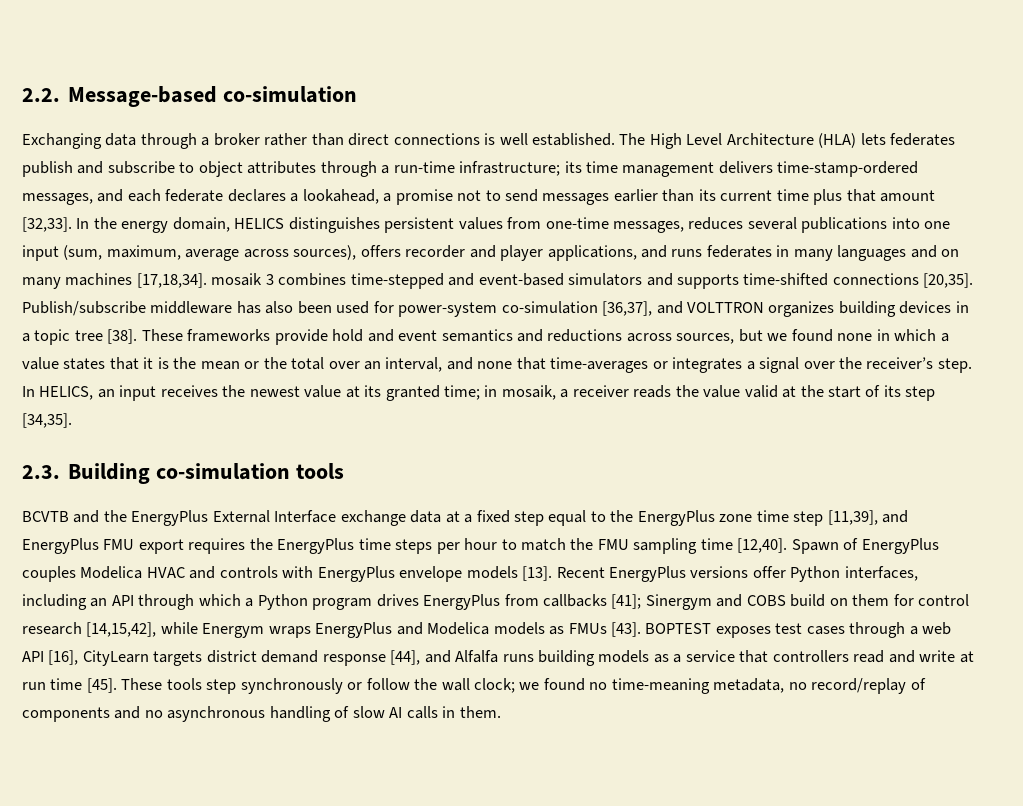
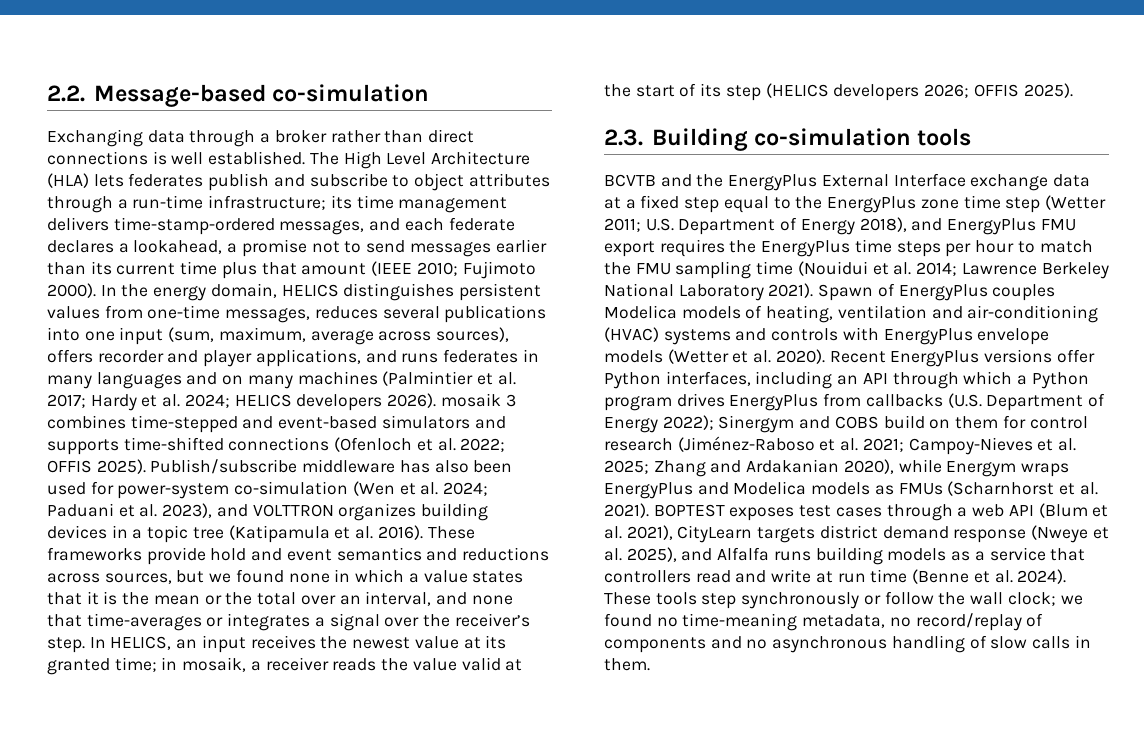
- The High Level Architecture (HLA) lets federates publish and subscribe to object attributes through a run-time infrastructure; its time management delivers time-stamp-ordered messages, and each federate declares a lookahead, a promise not to send messages earlier than its current time plus that amount [32,33].
+ The High Level Architecture (HLA) lets federates publish and subscribe to object attributes through a run-time infrastructure; its time management delivers time-stamp-ordered messages, and each federate declares a lookahead, a promise not to send messages earlier than its current time plus that amount (IEEE 2010; Fujimoto 2000).
- In the energy domain, HELICS distinguishes persistent values from one-time messages, reduces several publications into one input (sum, maximum, average across sources), offers recorder and player applications, and runs federates in many languages and on many machines [17,18,34]. mosaik 3 combines time-stepped and event-based simulators and supports time-shifted connections [20,35].
+ In the energy domain, HELICS distinguishes persistent values from one-time messages, reduces several publications into one input (sum, maximum, average across sources), offers recorder and player applications, and runs federates in many languages and on many machines (Palmintier et al. 2017; Hardy et al. 2024; HELICS developers 2026). mosaik 3 combines time-stepped and event-based simulators and supports time-shifted connections (Ofenloch et al. 2022; OFFIS 2025).
- Publish/subscribe middleware has also been used for power-system co-simulation [36,37], and VOLTTRON organizes building devices in a topic tree [38].
+ Publish/subscribe middleware has also been used for power-system co-simulation (Wen et al. 2024; Paduani et al. 2023), and VOLTTRON organizes building devices in a topic tree (Katipamula et al. 2016).
- In HELICS, an input receives the newest value at its granted time; in mosaik, a receiver reads the value valid at the start of its step [34,35].
+ In HELICS, an input receives the newest value at its granted time; in mosaik, a receiver reads the value valid at the start of its step (HELICS developers 2026; OFFIS 2025).
- BCVTB and the EnergyPlus External Interface exchange data at a fixed step equal to the EnergyPlus zone time step [11,39], and EnergyPlus FMU export requires the EnergyPlus time steps per hour to match the FMU sampling time [12,40].
+ BCVTB and the EnergyPlus External Interface exchange data at a fixed step equal to the EnergyPlus zone time step (Wetter 2011; U.S. Department of Energy 2018), and EnergyPlus FMU export requires the EnergyPlus time steps per hour to match the FMU sampling time (Nouidui et al. 2014; Lawrence Berkeley National Laboratory 2021).
- Spawn of EnergyPlus couples Modelica HVAC and controls with EnergyPlus envelope models [13].
+ Spawn of EnergyPlus couples Modelica models of heating, ventilation and air-conditioning (HVAC) systems and controls with EnergyPlus envelope models (Wetter et al. 2020).
- Recent EnergyPlus versions offer Python interfaces, including an API through which a Python program drives EnergyPlus from callbacks [41]; Sinergym and COBS build on them for control research [14,15,42], while Energym wraps EnergyPlus and Modelica models as FMUs [43].
+ Recent EnergyPlus versions offer Python interfaces, including an API through which a Python program drives EnergyPlus from callbacks (U.S. Department of Energy 2022); Sinergym and COBS build on them for control research (Jiménez-Raboso et al. 2021; Campoy-Nieves et al. 2025; Zhang and Ardakanian 2020), while Energym wraps EnergyPlus and Modelica models as FMUs (Scharnhorst et al. 2021).
- BOPTEST exposes test cases through a web API [16], CityLearn targets district demand response [44], and Alfalfa runs building models as a service that controllers read and write at run time [45].
+ BOPTEST exposes test cases through a web API (Blum et al. 2021), CityLearn targets district demand response (Nweye et al. 2025), and Alfalfa runs building models as a service that controllers read and write at run time (Benne et al. 2024).
- These tools step synchronously or follow the wall clock; we found no time-meaning metadata, no record/replay of components and no asynchronous handling of slow AI calls in them.
+ These tools step synchronously or follow the wall clock; we found no time-meaning metadata, no record/replay of components and no asynchronous handling of slow calls in them.

